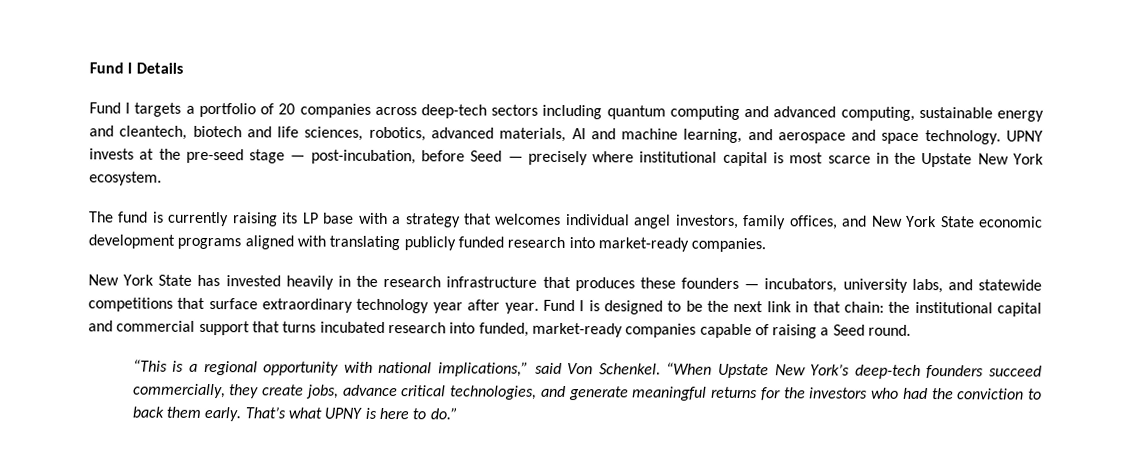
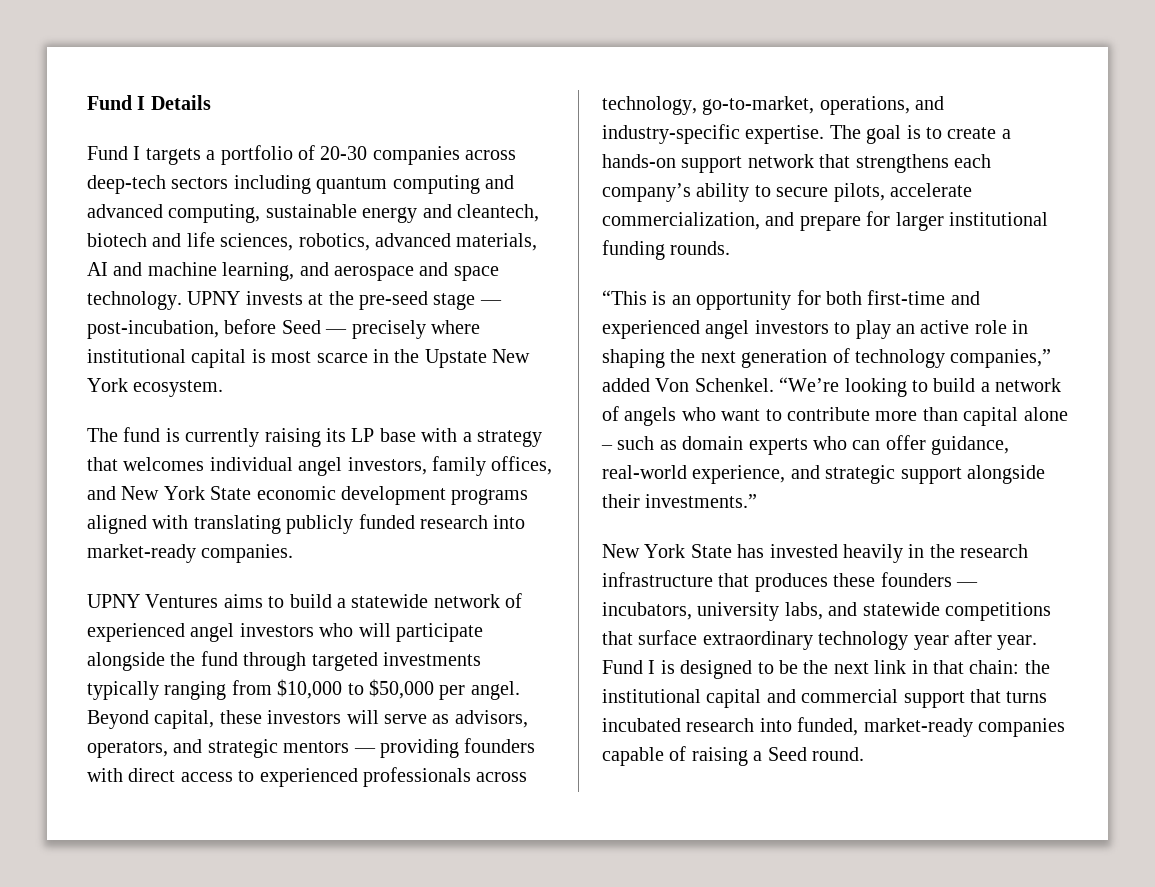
- Fund I targets a portfolio of 20 companies across deep-tech sectors including quantum computing and advanced computing, sustainable energy and cleantech, biotech and life sciences, robotics, advanced materials, AI and machine learning, and aerospace and space technology.
+ Fund I targets a portfolio of 20-30 companies across deep-tech sectors including quantum computing and advanced computing, sustainable energy and cleantech, biotech and life sciences, robotics, advanced materials, AI and machine learning, and aerospace and space technology.
+ UPNY Ventures aims to build a statewide network of experienced angel investors who will participate alongside the fund through targeted investments typically ranging from $10,000 to $50,000 per angel. Beyond capital, these investors will serve as advisors, operators, and strategic mentors — providing founders with direct access to experienced professionals across technology, go-to-market, operations, and industry-specific expertise. The goal is to create a hands-on support network that strengthens each company’s ability to secure pilots, accelerate commercialization, and prepare for larger institutional funding rounds.
+ “This is an opportunity for both first-time and experienced angel investors to play an active role in shaping the next generation of technology companies,” added Von Schenkel. “We’re looking to build a network of angels who want to contribute more than capital alone – such as domain experts who can offer guidance, real-world experience, and strategic support alongside their investments.”
- “This is a regional opportunity with national implications,” said Von Schenkel. “When Upstate New York’s deep-tech founders succeed commercially, they create jobs, advance critical technologies, and generate meaningful returns for the investors who had the conviction to back them early. That’s what UPNY is here to do.”

